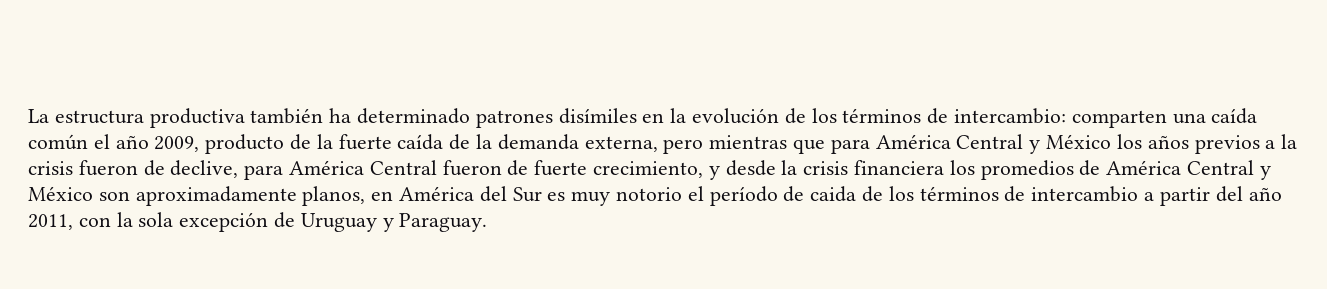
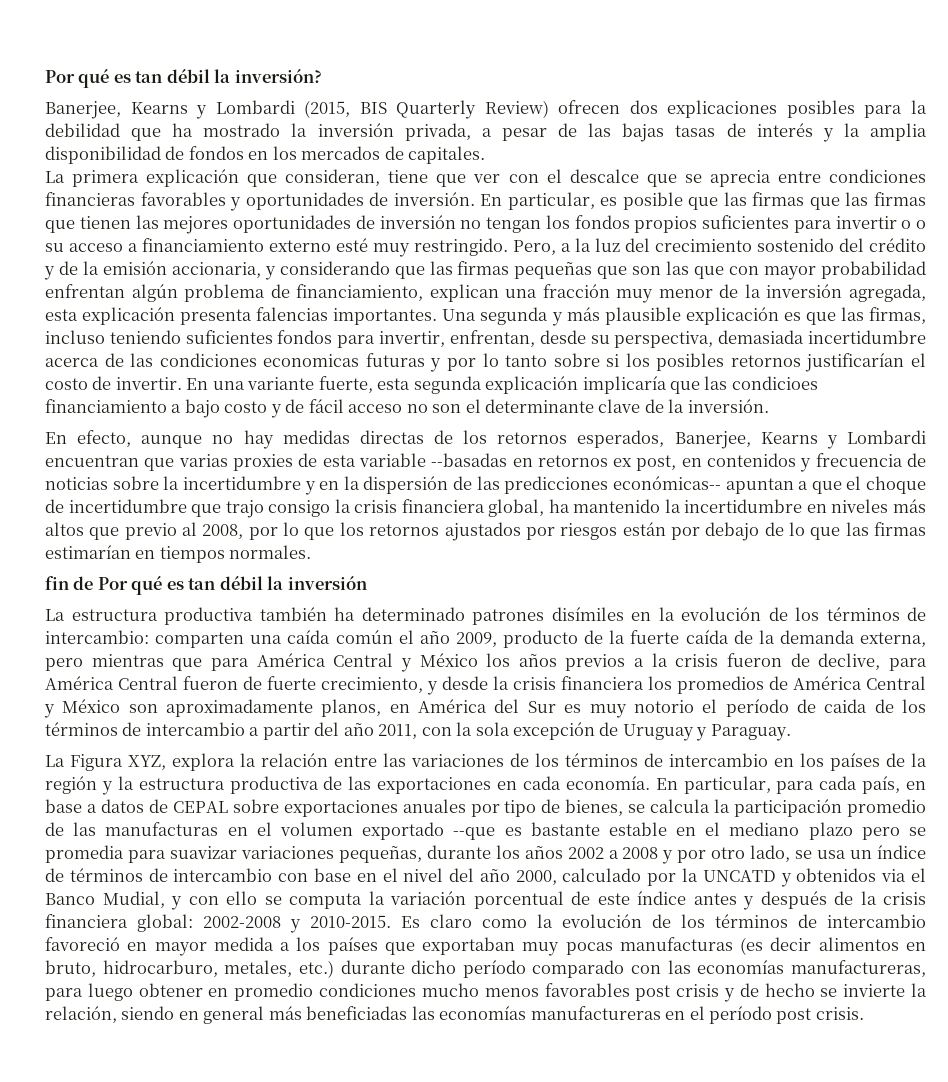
+ Por qué es tan débil la inversión?
+ Banerjee, Kearns y Lombardi (2015, BIS Quarterly Review) ofrecen dos explicaciones posibles para la debilidad que ha mostrado la inversión privada, a pesar de las bajas tasas de interés y la amplia disponibilidad de fondos en los mercados de capitales.
+ La primera explicación que consideran, tiene que ver con el descalce que se aprecia entre condiciones financieras favorables y oportunidades de inversión. En particular, es posible que las firmas que las firmas que tienen las mejores oportunidades de inversión no tengan los fondos propios suficientes para invertir o o su acceso a financiamiento externo esté muy restringido. Pero, a la luz del crecimiento sostenido del crédito y de la emisión accionaria, y considerando que las firmas pequeñas que son las que con mayor probabilidad enfrentan algún problema de financiamiento, explican una fracción muy menor de la inversión agregada, esta explicación presenta falencias importantes. Una segunda y más plausible explicación es que las firmas, incluso teniendo suficientes fondos para invertir, enfrentan, desde su perspectiva, demasiada incertidumbre acerca de las condiciones economicas futuras y por lo tanto sobre si los posibles retornos justificarían el costo de invertir. En una variante fuerte, esta segunda explicación implicaría que las condicioes financiamiento a bajo costo y de fácil acceso no son el determinante clave de la inversión.
+ En efecto, aunque no hay medidas directas de los retornos esperados, Banerjee, Kearns y Lombardi encuentran que varias proxies de esta variable --basadas en retornos ex post, en contenidos y frecuencia de noticias sobre la incertidumbre y en la dispersión de las predicciones económicas-- apuntan a que el choque de incertidumbre que trajo consigo la crisis financiera global, ha mantenido la incertidumbre en niveles más altos que previo al 2008, por lo que los retornos ajustados por riesgos están por debajo de lo que las firmas estimarían en tiempos normales.
+ fin de Por qué es tan débil la inversión
+ La Figura XYZ, explora la relación entre las variaciones de los términos de intercambio en los países de la región y la estructura productiva de las exportaciones en cada economía. En particular, para cada país, en base a datos de CEPAL sobre exportaciones anuales por tipo de bienes, se calcula la participación promedio de las manufacturas en el volumen exportado --que es bastante estable en el mediano plazo pero se promedia para suavizar variaciones pequeñas, durante los años 2002 a 2008 y por otro lado, se usa un índice de términos de intercambio con base en el nivel del año 2000, calculado por la UNCATD y obtenidos via el Banco Mudial, y con ello se computa la variación porcentual de este índice antes y después de la crisis financiera global: 2002-2008 y 2010-2015. Es claro como la evolución de los términos de intercambio favoreció en mayor medida a los países que exportaban muy pocas manufacturas (es decir alimentos en bruto, hidrocarburo, metales, etc.) durante dicho período comparado con las economías manufactureras, para luego obtener en promedio condiciones mucho menos favorables post crisis y de hecho se invierte la relación, siendo en general más beneficiadas las economías manufactureras en el período post crisis.

